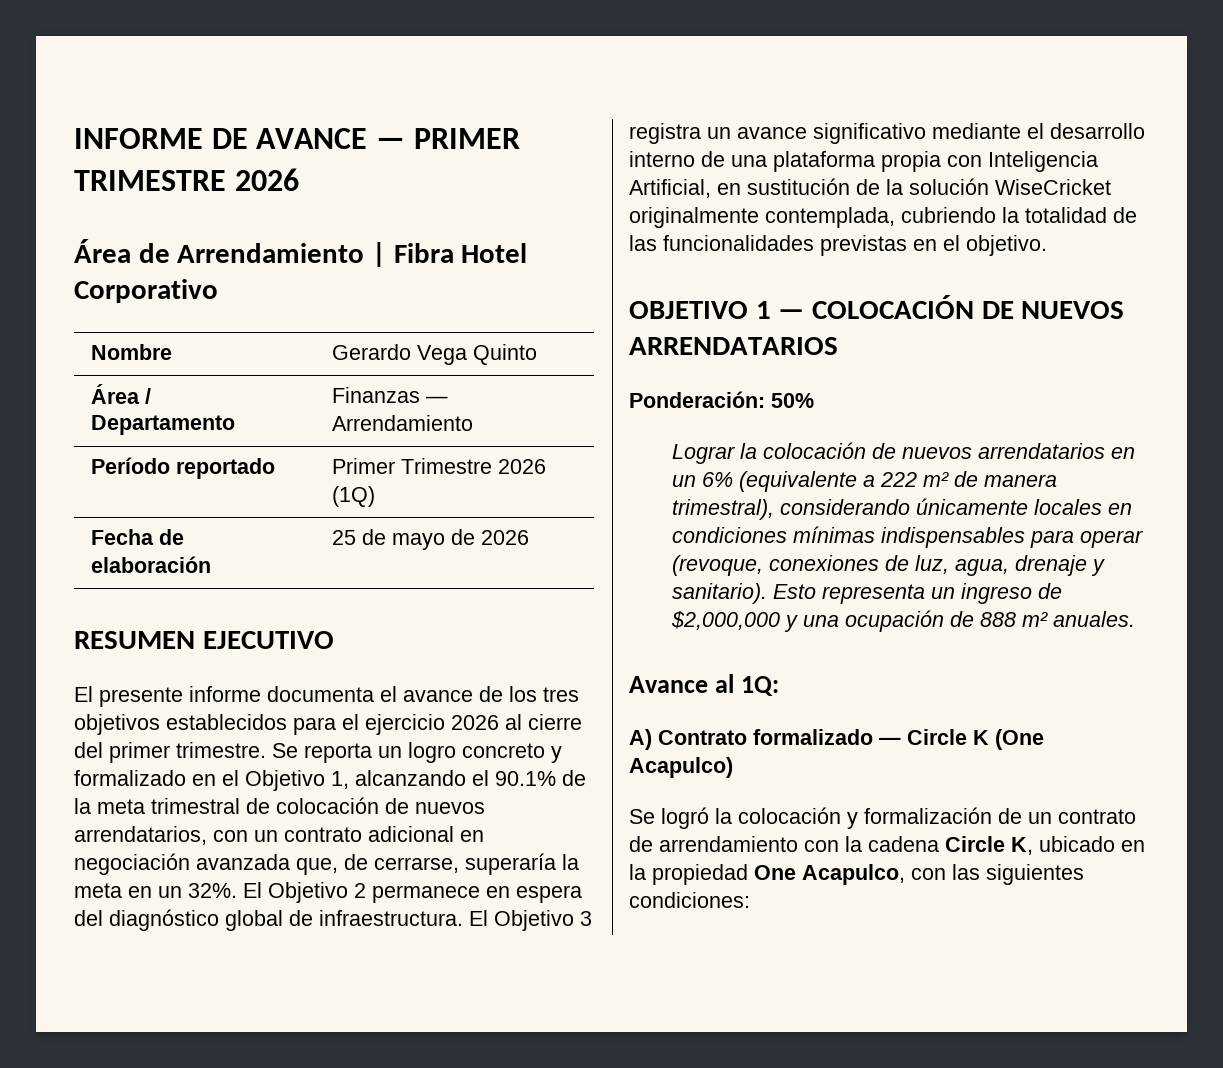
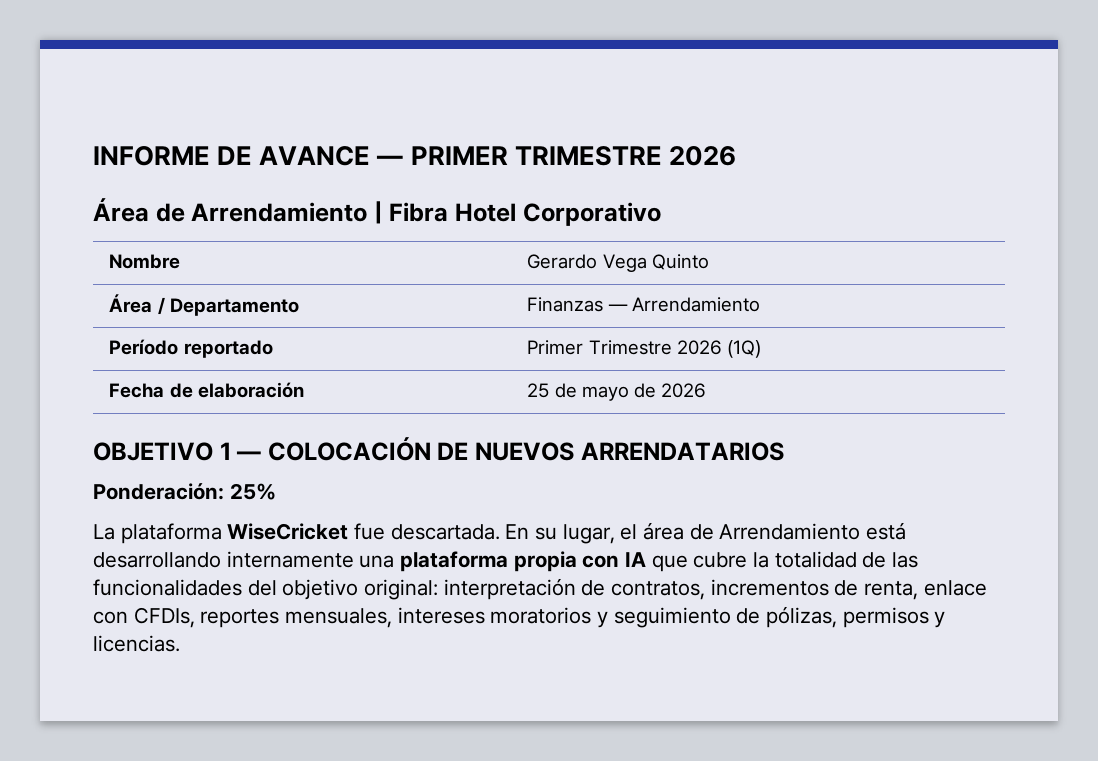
- RESUMEN EJECUTIVO
- El presente informe documenta el avance de los tres objetivos establecidos para el ejercicio 2026 al cierre del primer trimestre. Se reporta un logro concreto y formalizado en el Objetivo 1, alcanzando el 90.1% de la meta trimestral de colocación de nuevos arrendatarios, con un contrato adicional en negociación avanzada que, de cerrarse, superaría la meta en un 32%. El Objetivo 2 permanece en espera del diagnóstico global de infraestructura. El Objetivo 3 registra un avance significativo mediante el desarrollo interno de una plataforma propia con Inteligencia Artificial, en sustitución de la solución WiseCricket originalmente contemplada, cubriendo la totalidad de las funcionalidades previstas en el objetivo.
- Ponderación: 50%
- Lograr la colocación de nuevos arrendatarios en un 6% (equivalente a 222 m² de manera trimestral), considerando únicamente locales en condiciones mínimas indispensables para operar (revoque, conexiones de luz, agua, drenaje y sanitario). Esto representa un ingreso de $2,000,000 y una ocupación de 888 m² anuales.
- Avance al 1Q:
- A) Contrato formalizado — Circle K (One Acapulco)
- Se logró la colocación y formalización de un contrato de arrendamiento con la cadena Circle K, ubicado en la propiedad One Acapulco, con las siguientes condiciones:
+ Ponderación: 25%
+ La plataforma WiseCricket fue descartada. En su lugar, el área de Arrendamiento está desarrollando internamente una plataforma propia con IA que cubre la totalidad de las funcionalidades del objetivo original: interpretación de contratos, incrementos de renta, enlace con CFDIs, reportes mensuales, intereses moratorios y seguimiento de pólizas, permisos y licencias.

